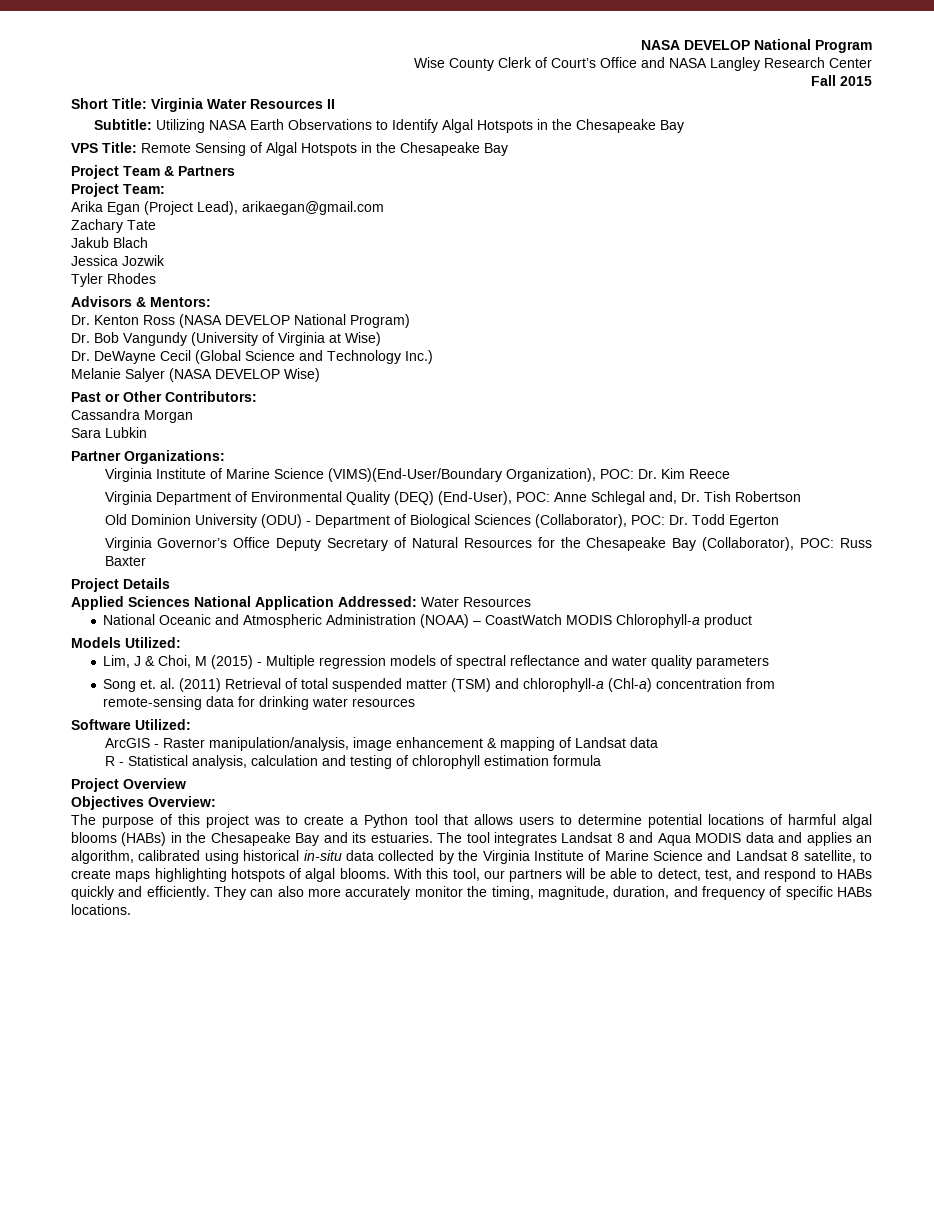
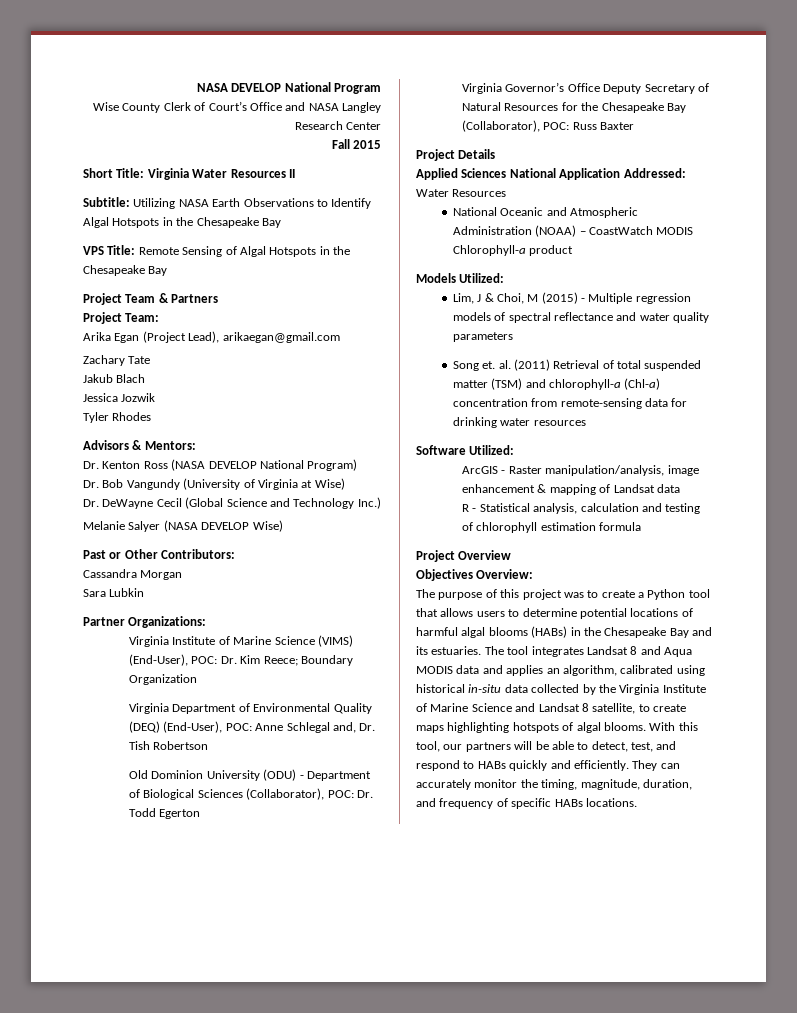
- Virginia Institute of Marine Science (VIMS)(End-User/Boundary Organization), POC: Dr. Kim Reece
+ Virginia Institute of Marine Science (VIMS) (End-User), POC: Dr. Kim Reece; Boundary Organization
- They can also more accurately monitor the timing, magnitude, duration, and frequency of specific HABs locations.
+ They can accurately monitor the timing, magnitude, duration, and frequency of specific HABs locations.

